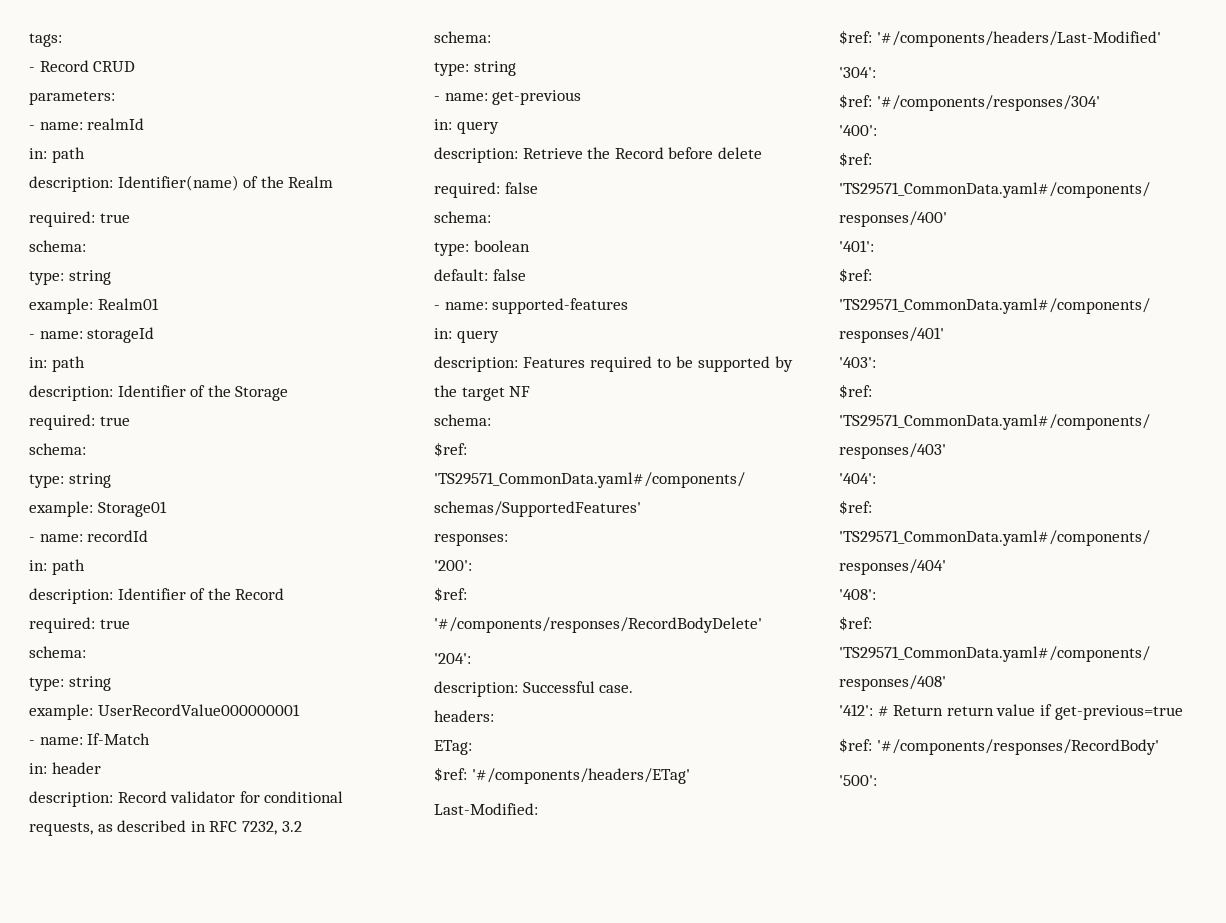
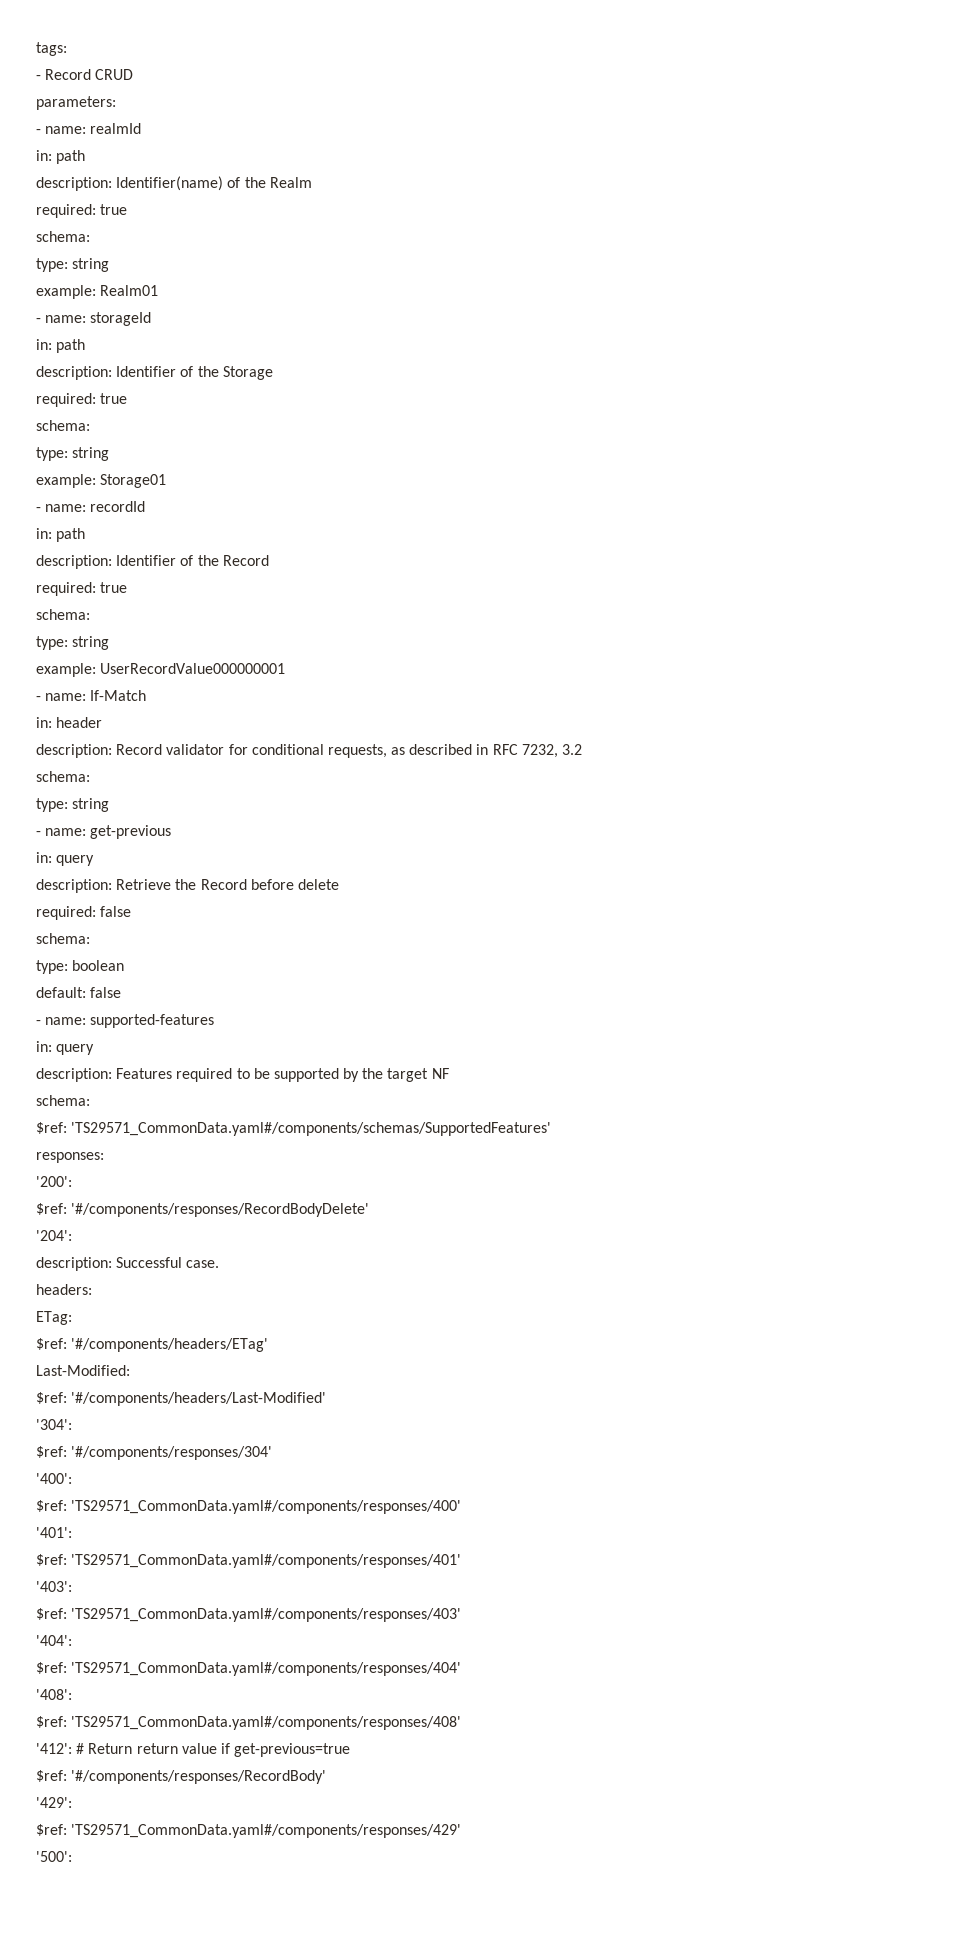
+ '429':
+ $ref: 'TS29571_CommonData.yaml#/components/responses/429'

